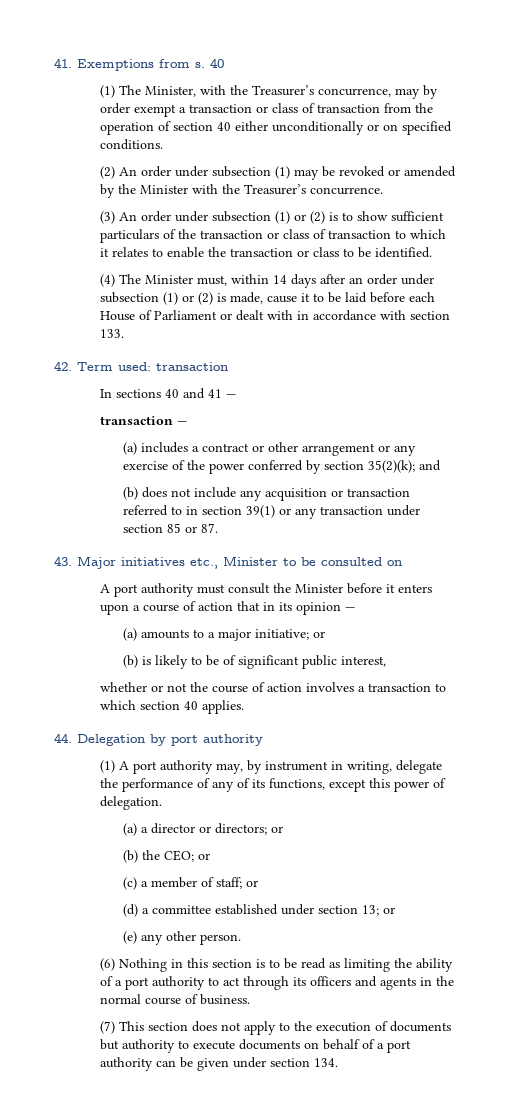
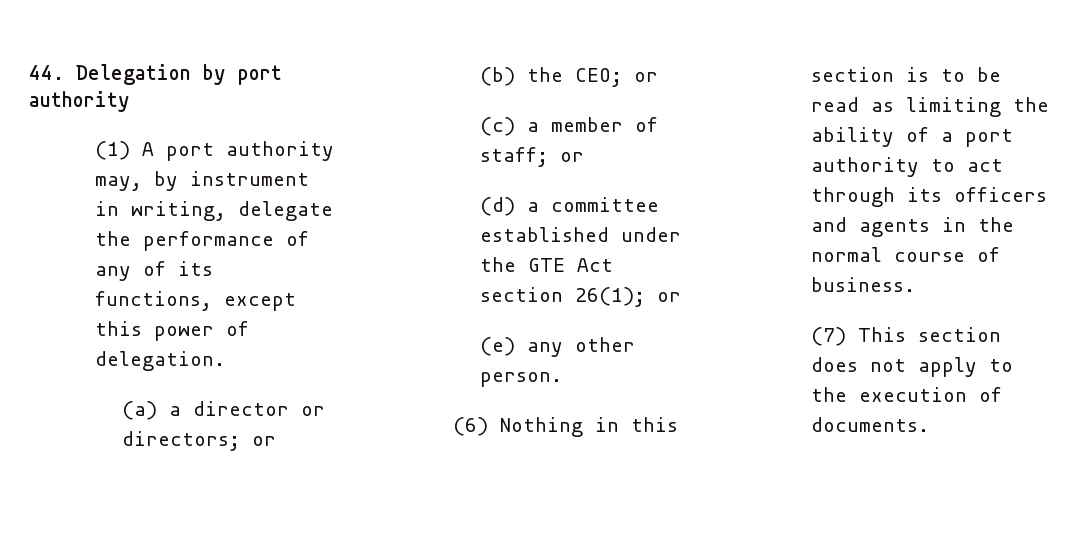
- 41. Exemptions from s. 40
- (1) The Minister, with the Treasurer’s concurrence, may by order exempt a transaction or class of transaction from the operation of section 40 either unconditionally or on specified conditions.
- (2) An order under subsection (1) may be revoked or amended by the Minister with the Treasurer’s concurrence.
- (3) An order under subsection (1) or (2) is to show sufficient particulars of the transaction or class of transaction to which it relates to enable the transaction or class to be identified.
- (4) The Minister must, within 14 days after an order under subsection (1) or (2) is made, cause it to be laid before each House of Parliament or dealt with in accordance with section 133.
- 42. Term used: transaction
- In sections 40 and 41 —
- transaction —
- (a) includes a contract or other arrangement or any exercise of the power conferred by section 35(2)(k); and
- (b) does not include any acquisition or transaction referred to in section 39(1) or any transaction under section 85 or 87.
- 43. Major initiatives etc., Minister to be consulted on
- A port authority must consult the Minister before it enters upon a course of action that in its opinion —
- (a) amounts to a major initiative; or
- (b) is likely to be of significant public interest,
- whether or not the course of action involves a transaction to which section 40 applies.
- (d) a committee established under section 13; or
+ (d) a committee established under the GTE Act section 26(1); or
- (7) This section does not apply to the execution of documents but authority to execute documents on behalf of a port authority can be given under section 134.
+ (7) This section does not apply to the execution of documents.

